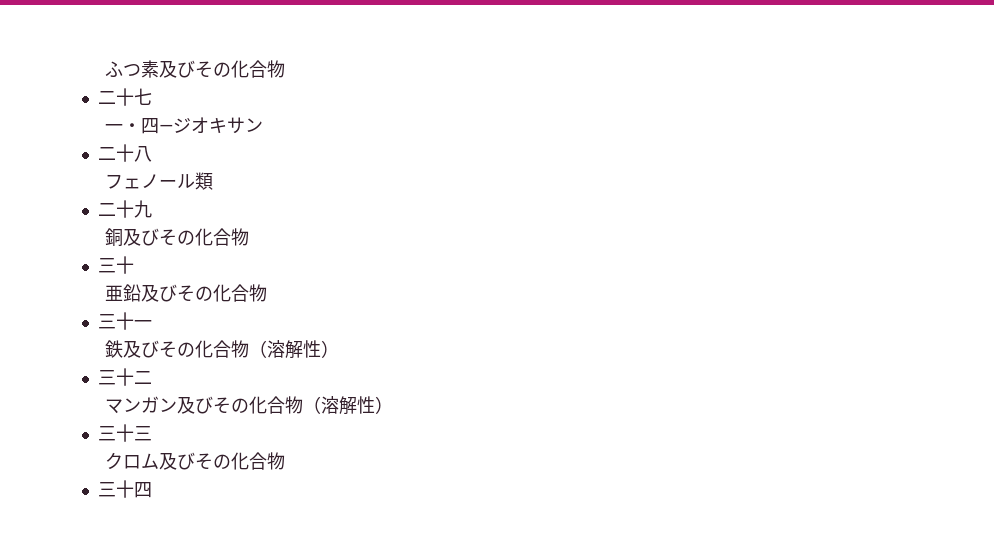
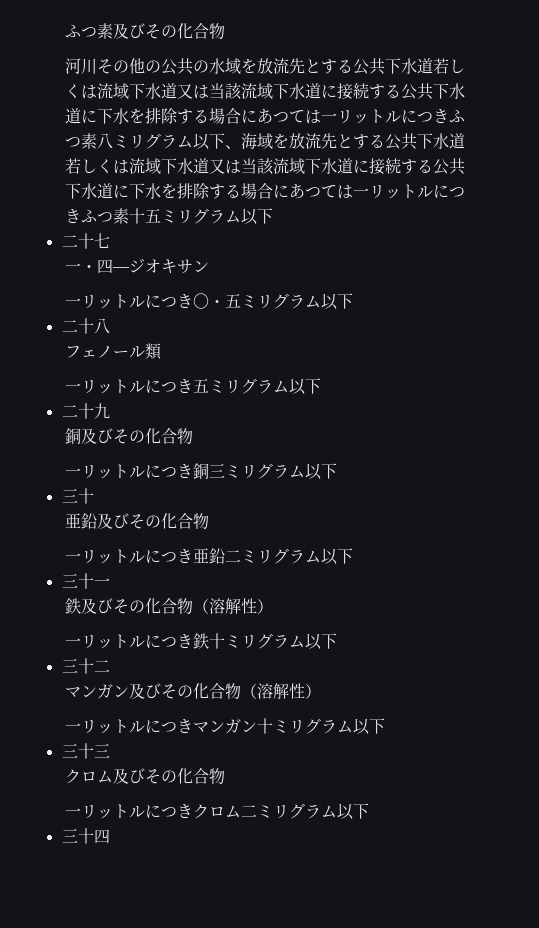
+ 河川その他の公共の水域を放流先とする公共下水道若しくは流域下水道又は当該流域下水道に接続する公共下水道に下水を排除する場合にあつては一リットルにつきふつ素八ミリグラム以下、海域を放流先とする公共下水道若しくは流域下水道又は当該流域下水道に接続する公共下水道に下水を排除する場合にあつては一リットルにつきふつ素十五ミリグラム以下
+ 一リットルにつき〇・五ミリグラム以下
+ 一リットルにつき五ミリグラム以下
+ 一リットルにつき銅三ミリグラム以下
+ 一リットルにつき亜鉛二ミリグラム以下
+ 一リットルにつき鉄十ミリグラム以下
+ 一リットルにつきマンガン十ミリグラム以下
+ 一リットルにつきクロム二ミリグラム以下

